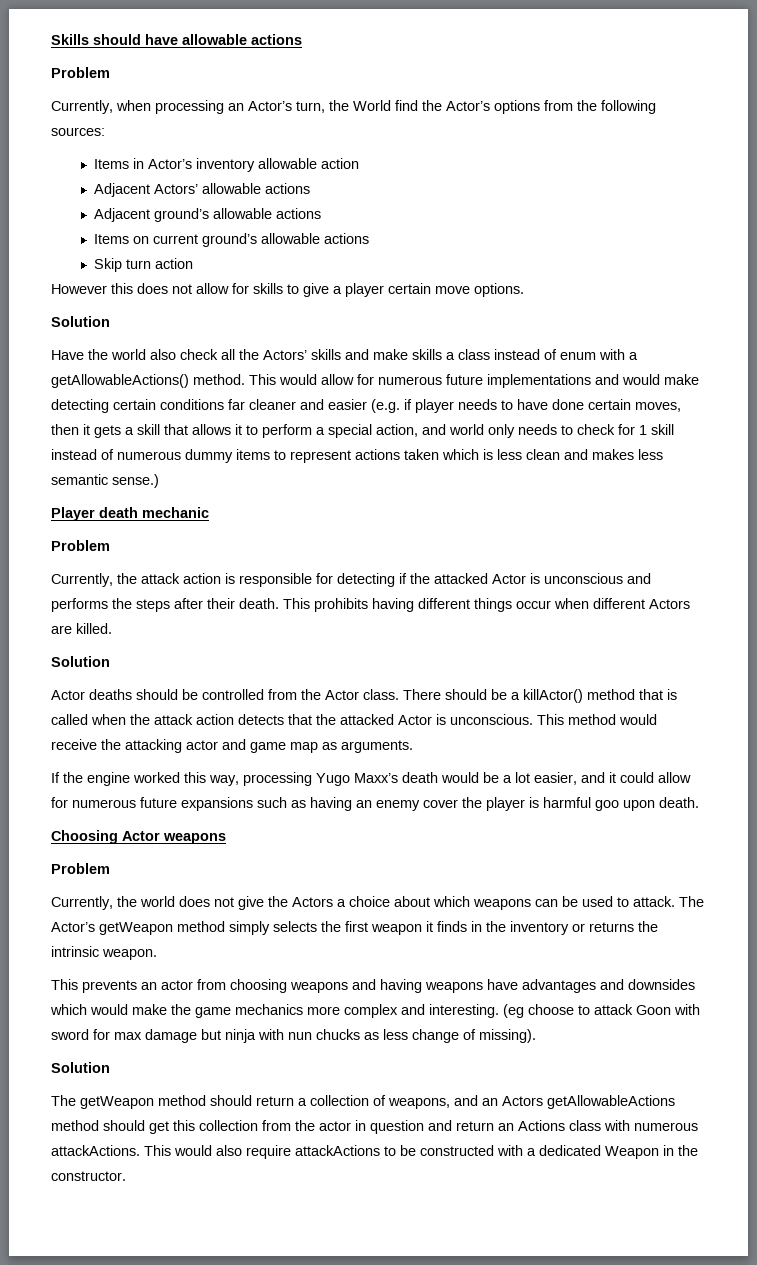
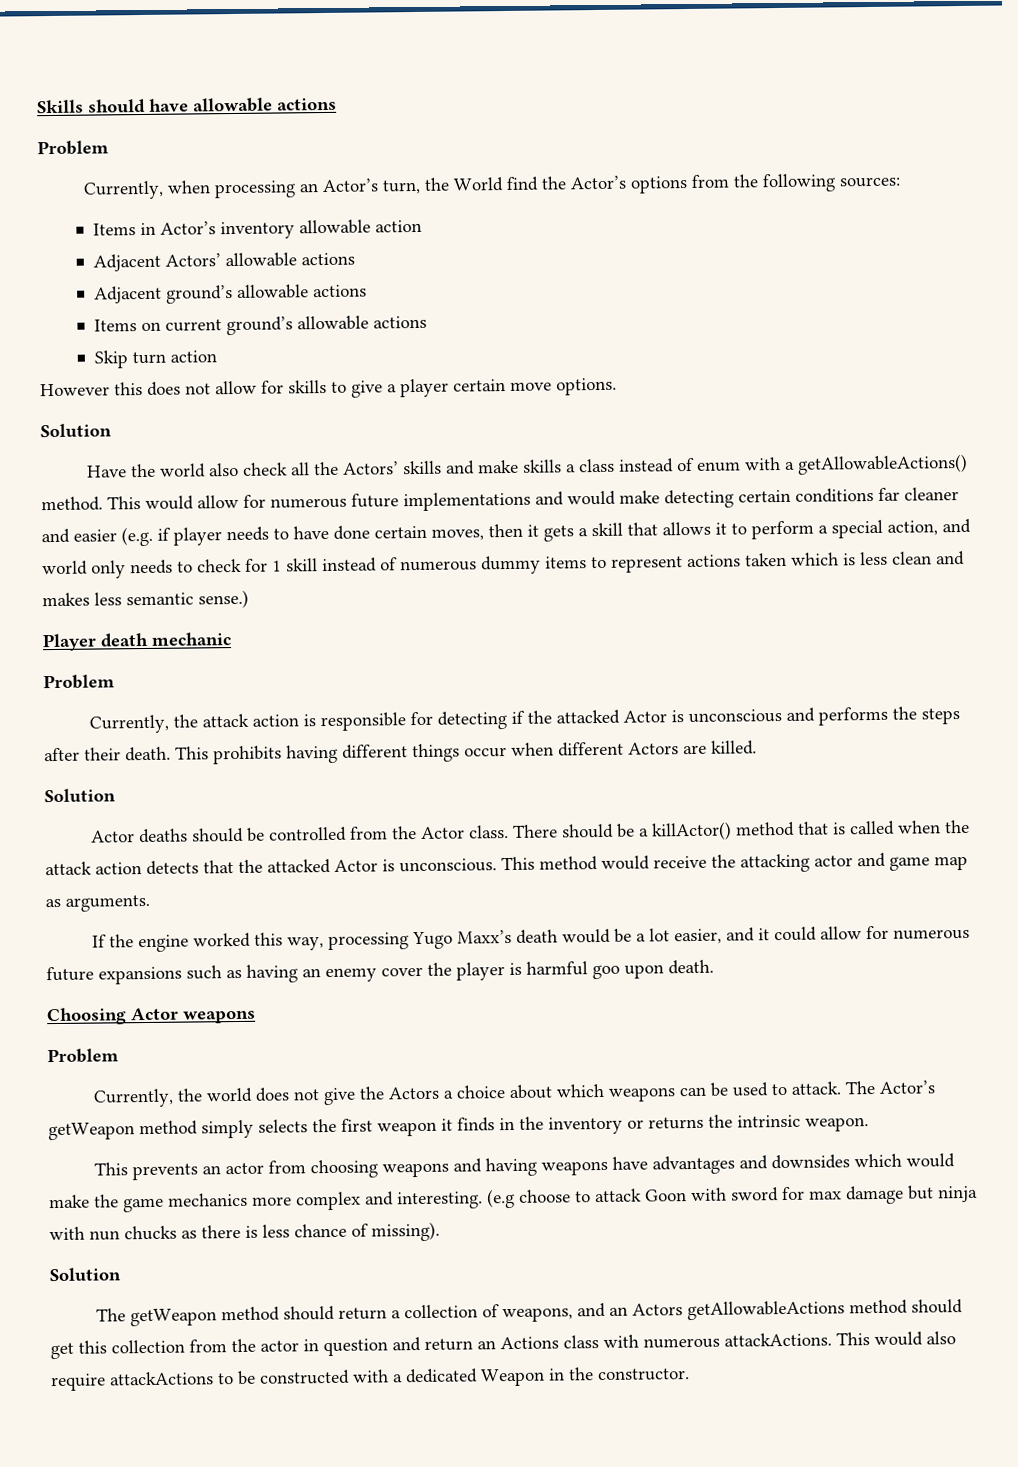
- (eg choose to attack Goon with sword for max damage but ninja with nun chucks as less change of missing).
+ (e.g choose to attack Goon with sword for max damage but ninja with nun chucks as there is less chance of missing).

